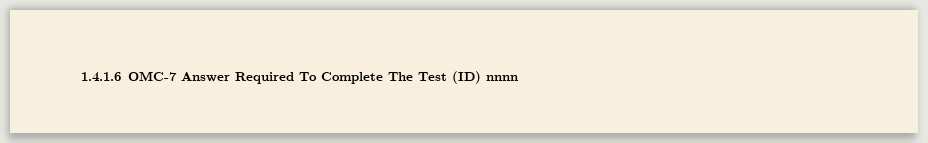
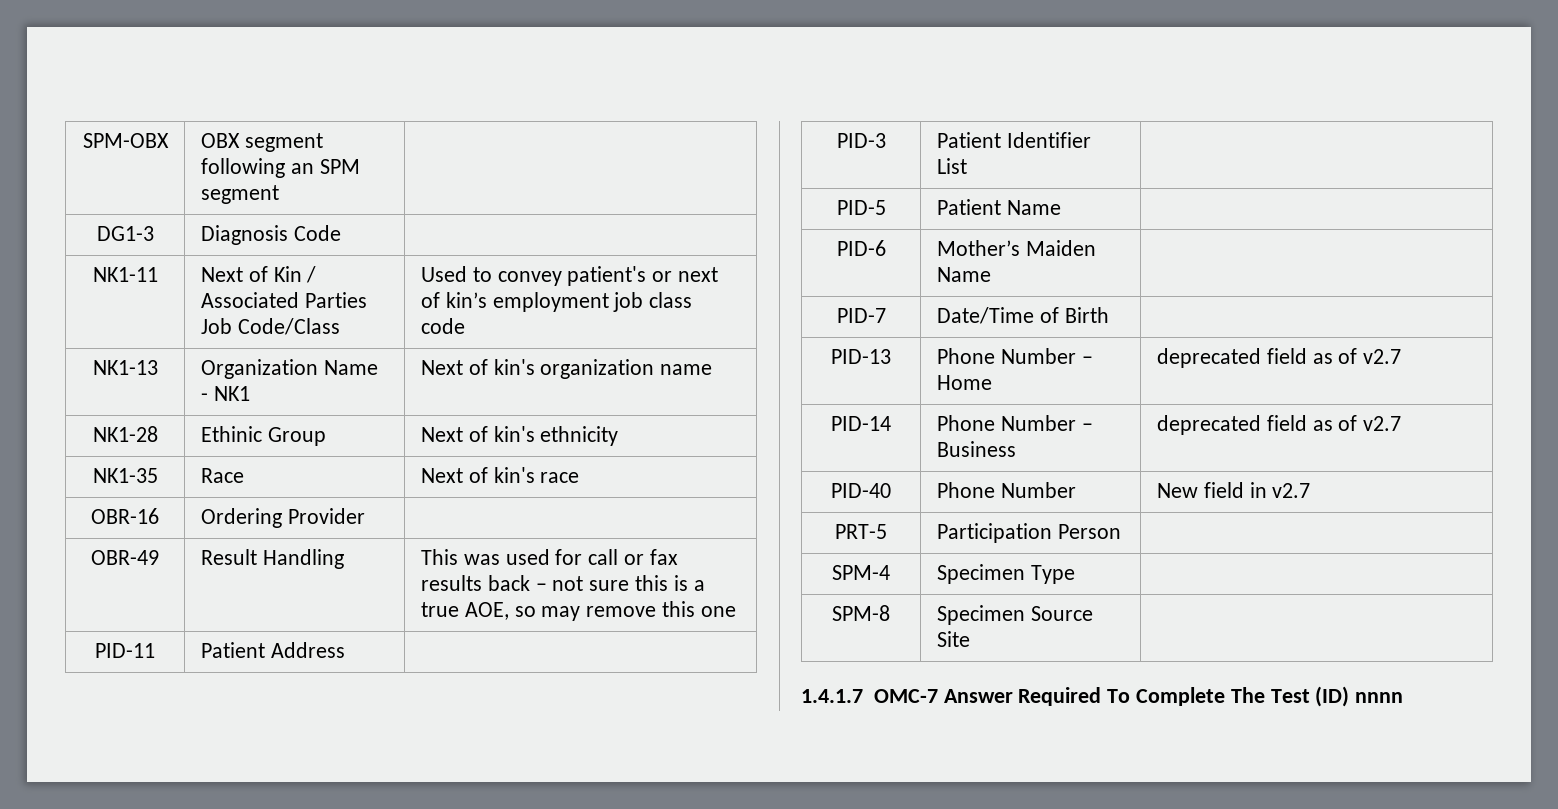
- 1.4.1.6 OMC-7 Answer Required To Complete The Test (ID) nnnn
+ SPM-OBX | OBX segment following an SPM segment |
+ DG1-3 | Diagnosis Code |
+ NK1-11 | Next of Kin / Associated Parties Job Code/Class | Used to convey patient's or next of kin’s employment job class code
+ NK1-13 | Organization Name - NK1 | Next of kin's organization name
+ NK1-28 | Ethinic Group | Next of kin's ethnicity
+ NK1-35 | Race | Next of kin's race
+ OBR-16 | Ordering Provider |
+ OBR-49 | Result Handling | This was used for call or fax results back – not sure this is a true AOE, so may remove this one
+ PID-11 | Patient Address |
+ PID-3 | Patient Identifier List |
+ PID-5 | Patient Name |
+ PID-6 | Mother’s Maiden Name |
+ PID-7 | Date/Time of Birth |
+ PID-13 | Phone Number – Home | deprecated field as of v2.7
+ PID-14 | Phone Number – Business | deprecated field as of v2.7
+ PID-40 | Phone Number | New field in v2.7
+ PRT-5 | Participation Person |
+ SPM-4 | Specimen Type |
+ SPM-8 | Specimen Source Site |
+ 1.4.1.7 OMC-7 Answer Required To Complete The Test (ID) nnnn

